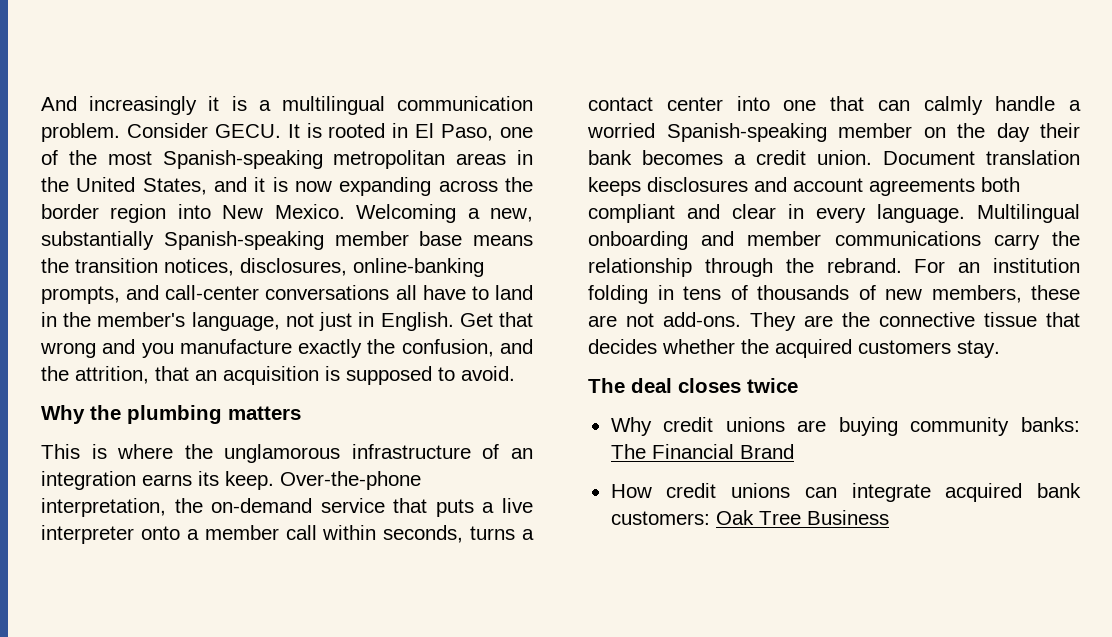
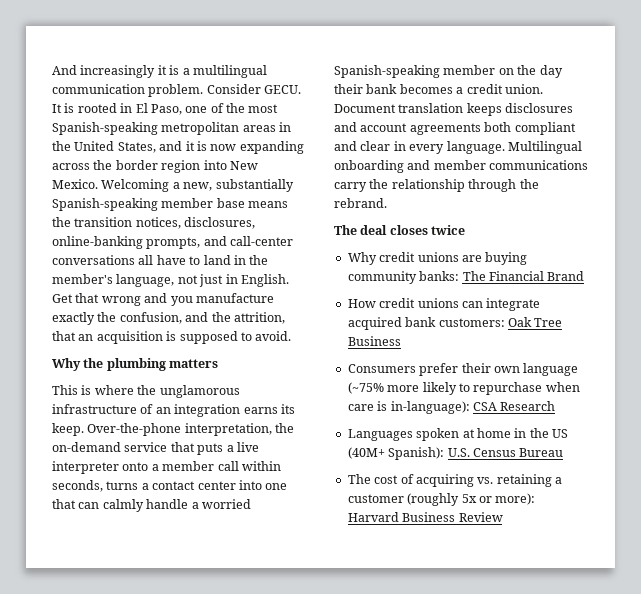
- For an institution folding in tens of thousands of new members, these are not add-ons. They are the connective tissue that decides whether the acquired customers stay.
+ Consumers prefer their own language (~75% more likely to repurchase when care is in-language): CSA Research
+ Languages spoken at home in the US (40M+ Spanish): U.S. Census Bureau
+ The cost of acquiring vs. retaining a customer (roughly 5x or more): Harvard Business Review

